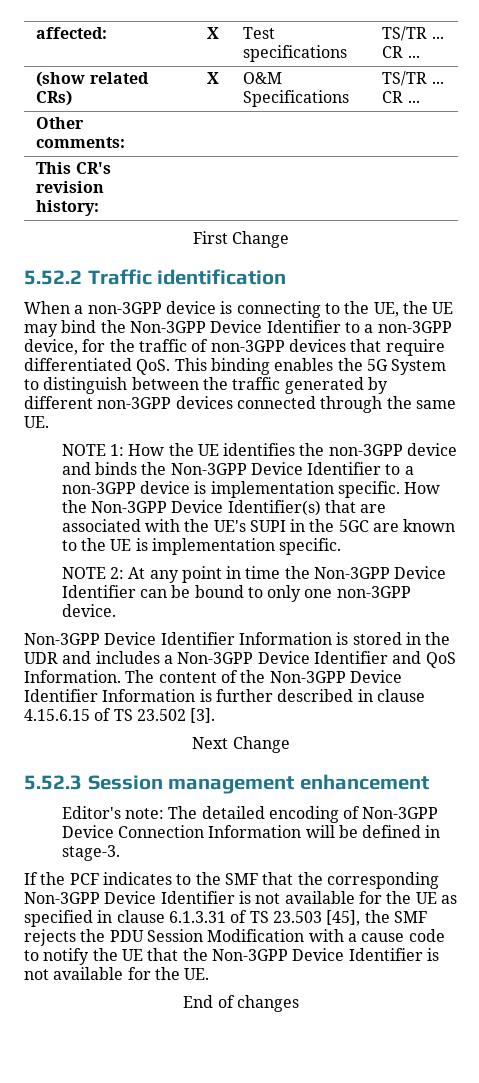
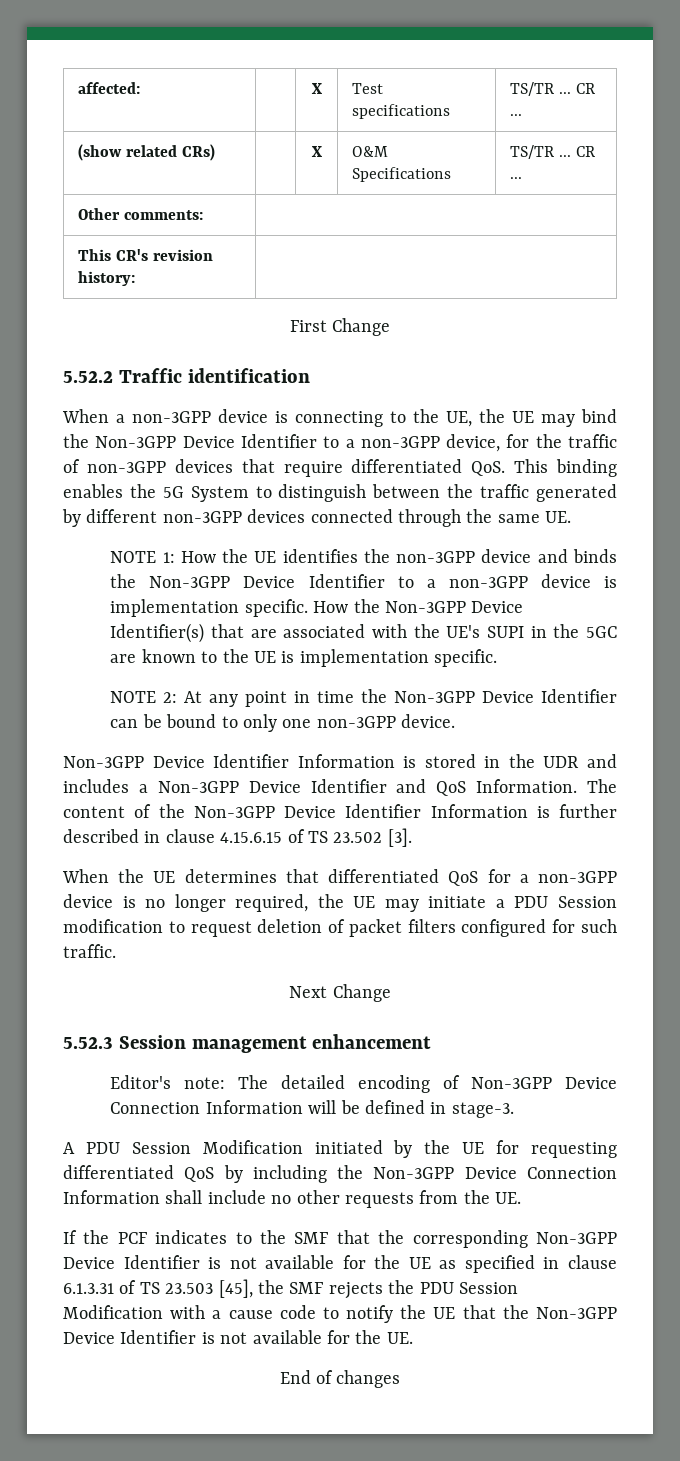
+ When the UE determines that differentiated QoS for a non-3GPP device is no longer required, the UE may initiate a PDU Session modification to request deletion of packet filters configured for such traffic.
+ A PDU Session Modification initiated by the UE for requesting differentiated QoS by including the Non-3GPP Device Connection Information shall include no other requests from the UE.

